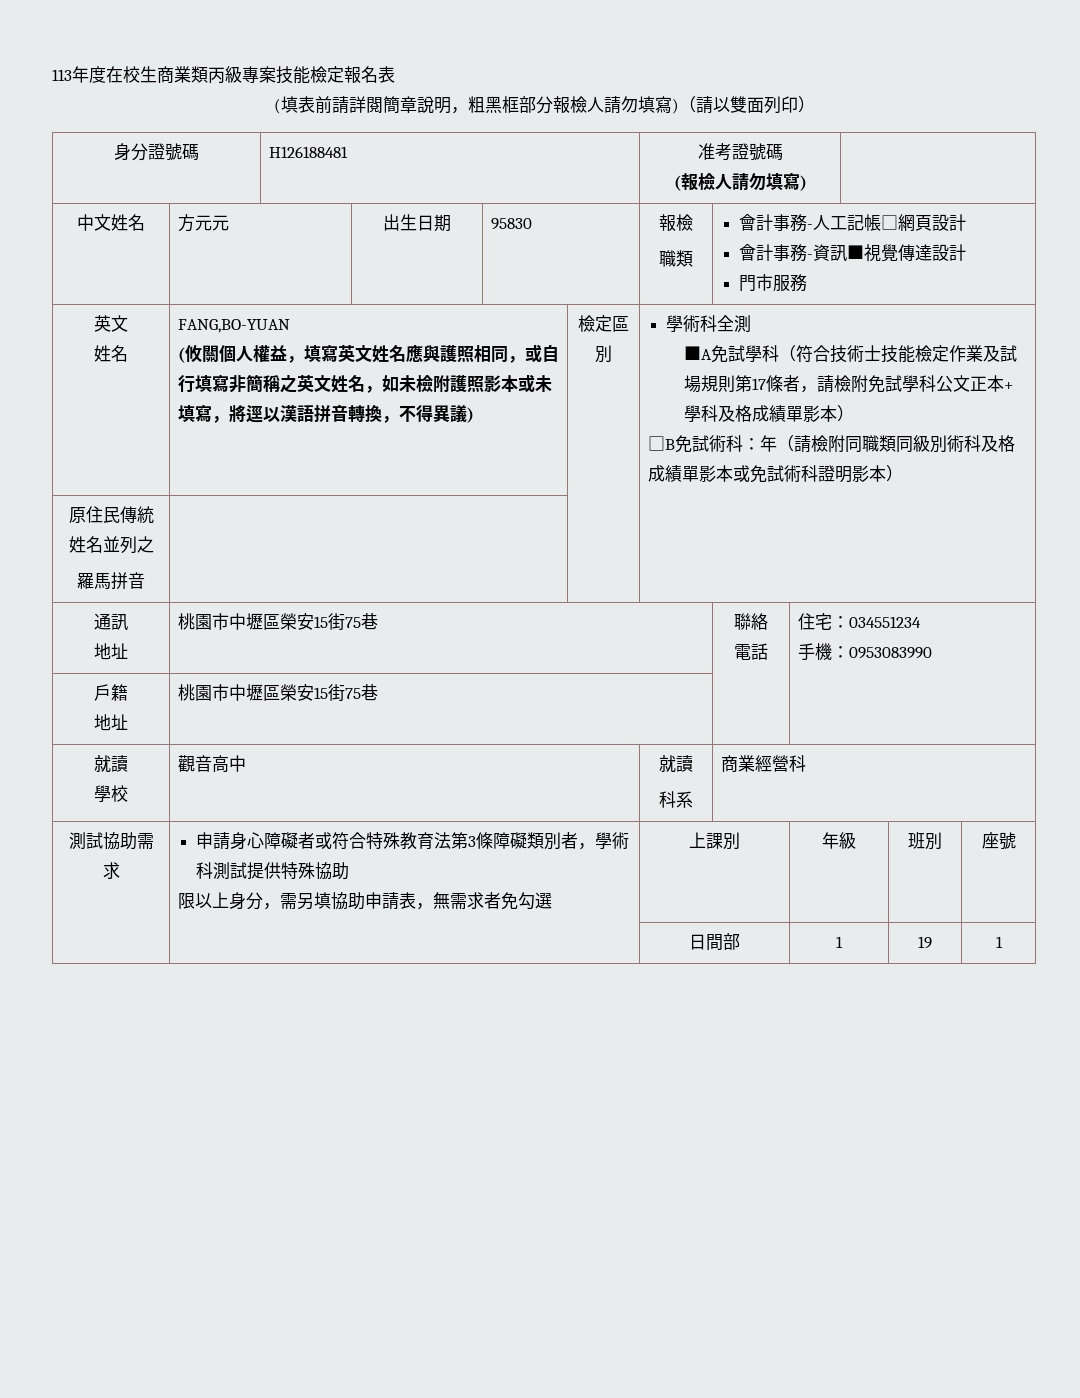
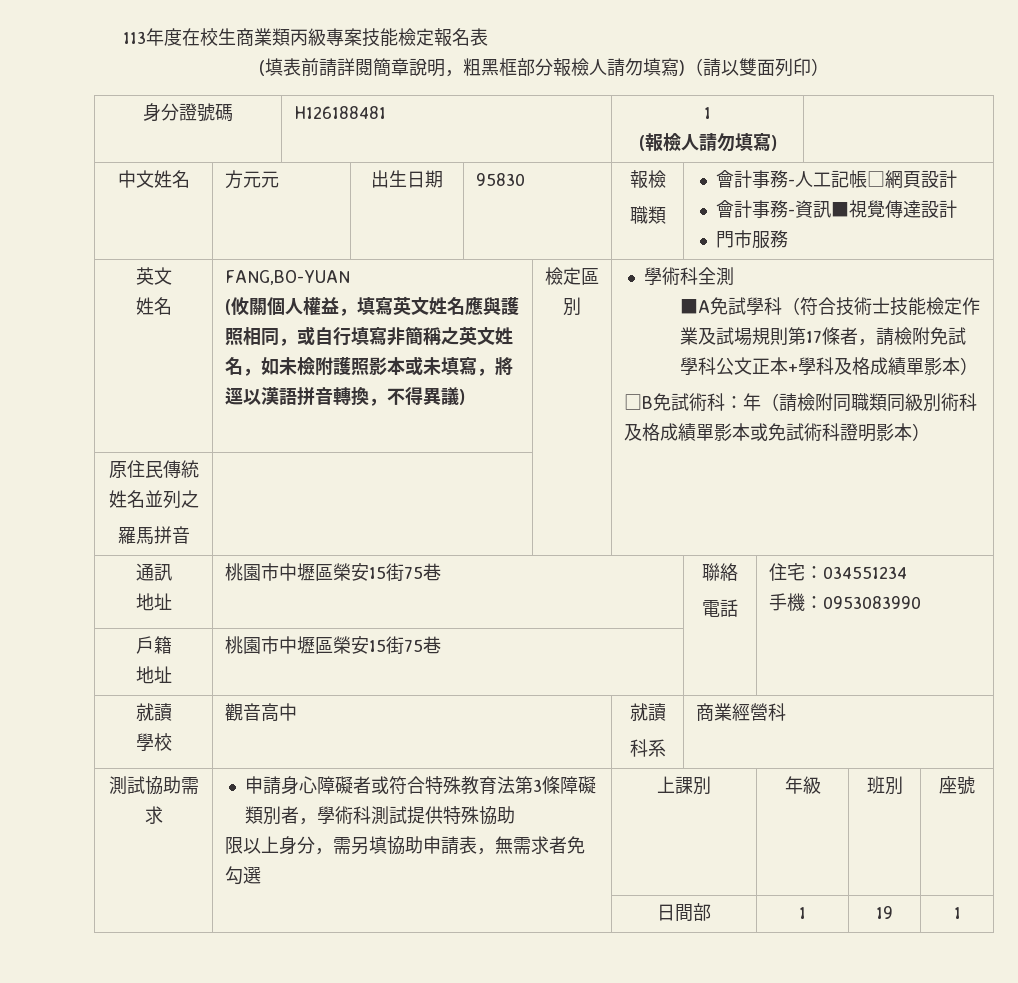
- 身分證號碼 | H126188481 | 准考證號碼
+ 身分證號碼 | H126188481 | 1

